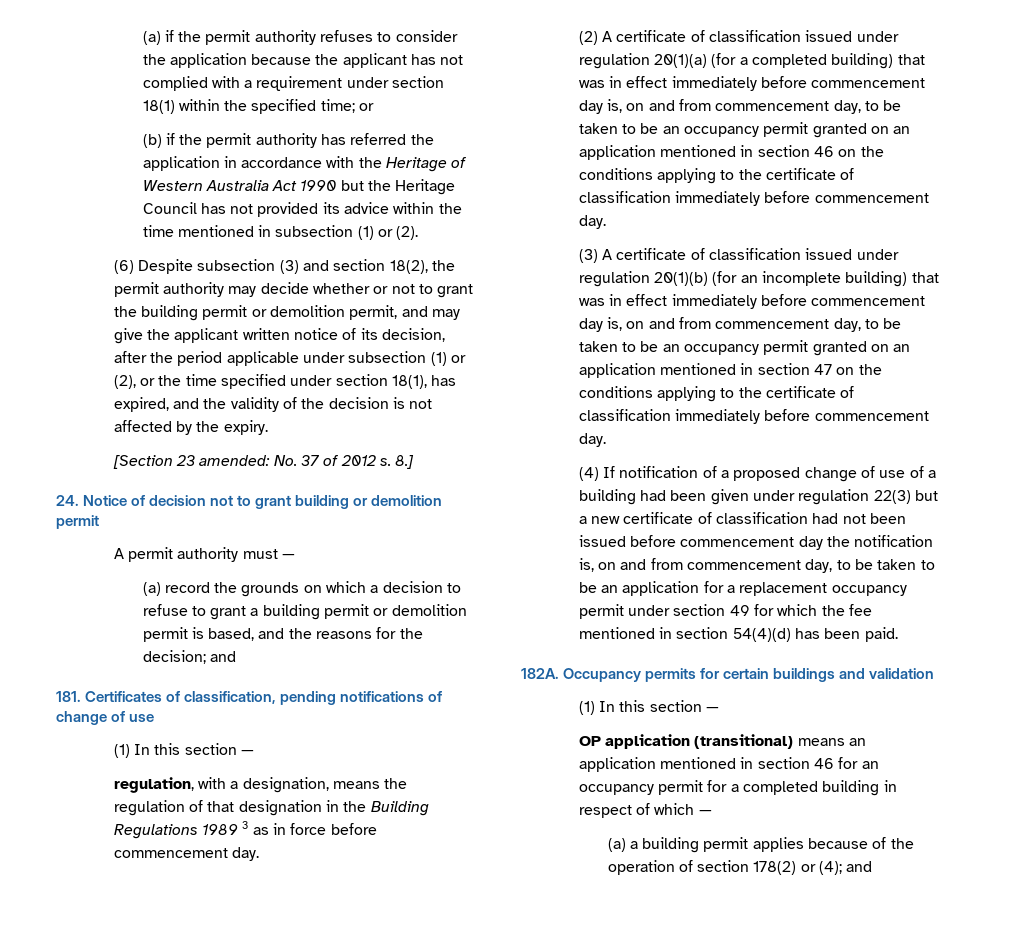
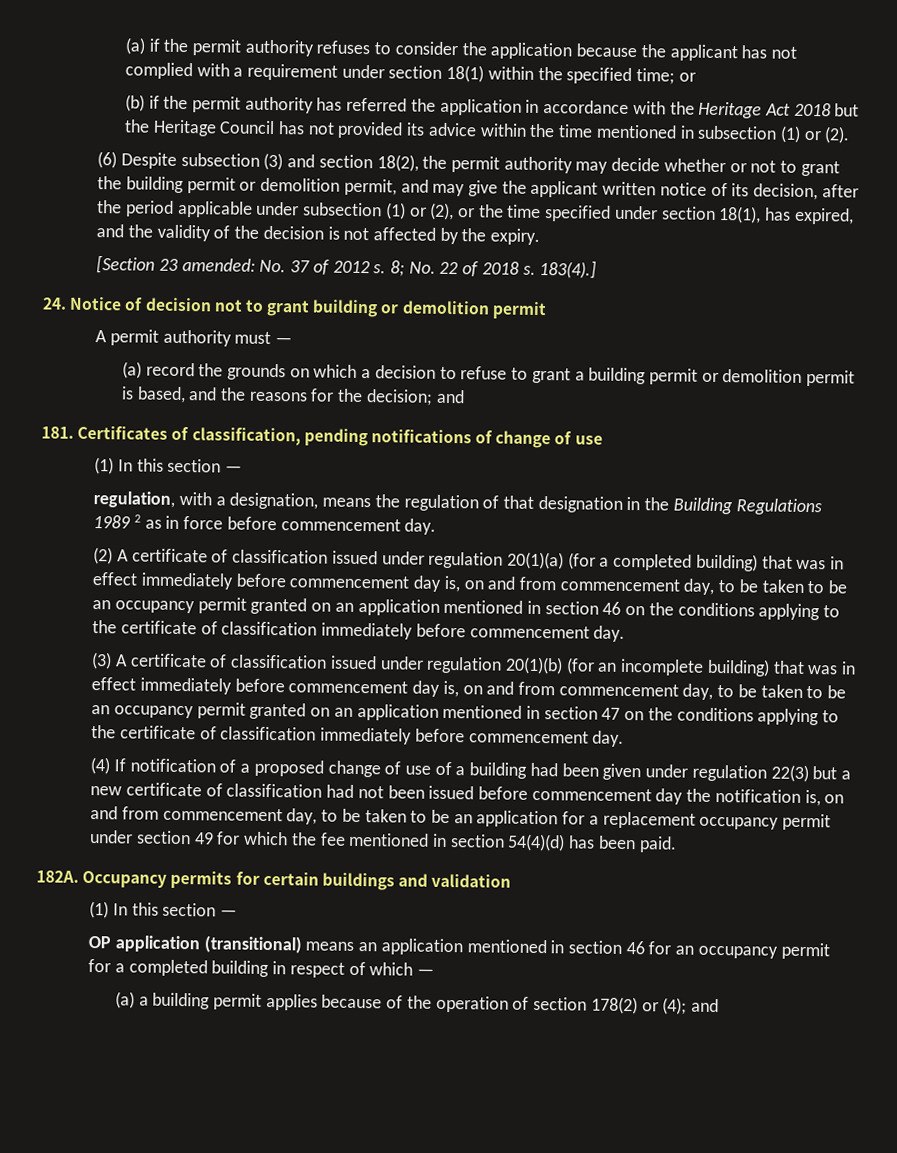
- (b) if the permit authority has referred the application in accordance with the Heritage of Western Australia Act 1990 but the Heritage Council has not provided its advice within the time mentioned in subsection (1) or (2).
+ (b) if the permit authority has referred the application in accordance with the Heritage Act 2018 but the Heritage Council has not provided its advice within the time mentioned in subsection (1) or (2).
- 8.]
+ 8; No. 22 of 2018 s. 183(4).]
- regulation, with a designation, means the regulation of that designation in the Building Regulations 1989 3 as in force before commencement day.
+ regulation, with a designation, means the regulation of that designation in the Building Regulations 1989 2 as in force before commencement day.

